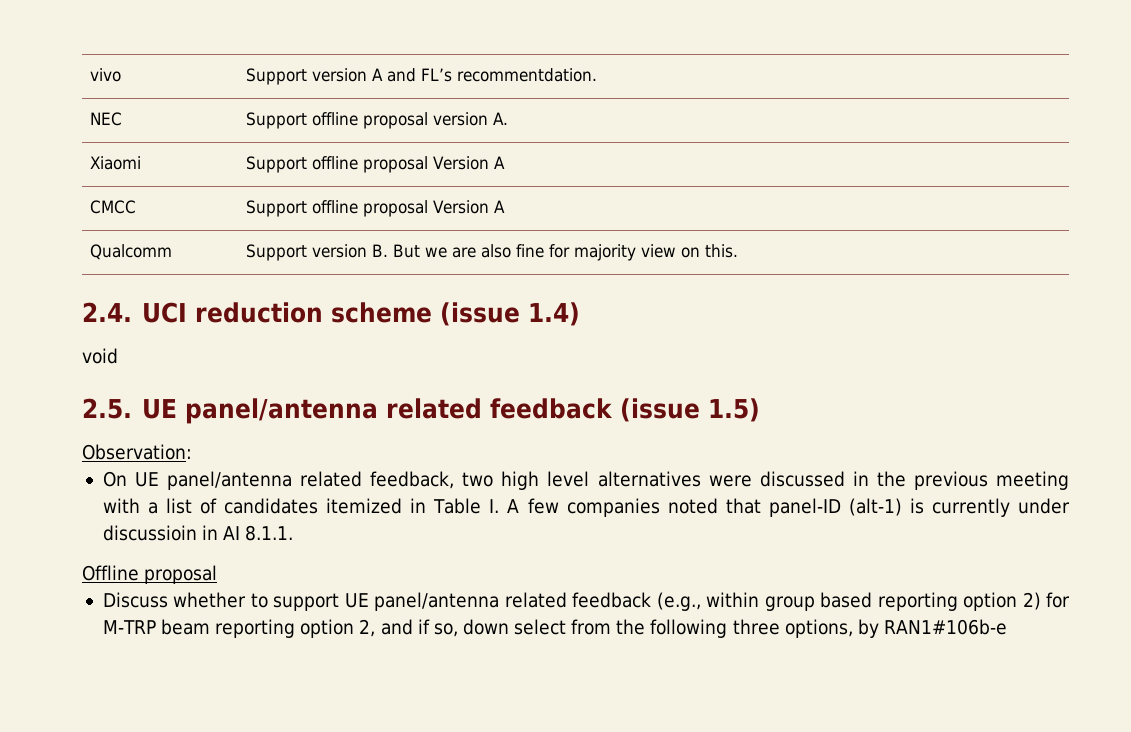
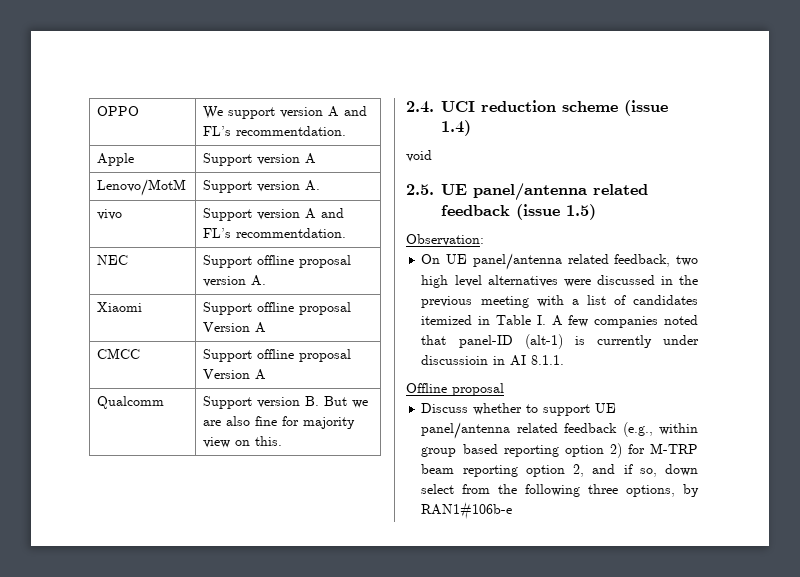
+ OPPO | We support version A and FL’s recommentdation.
+ Apple | Support version A
+ Lenovo/MotM | Support version A.

